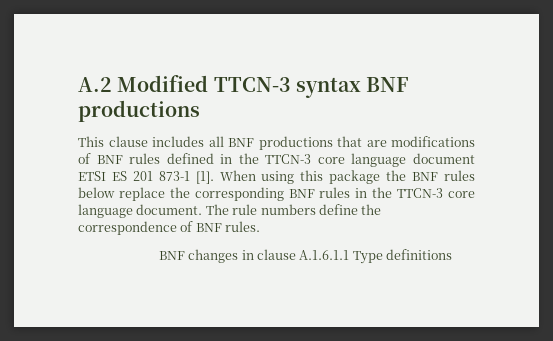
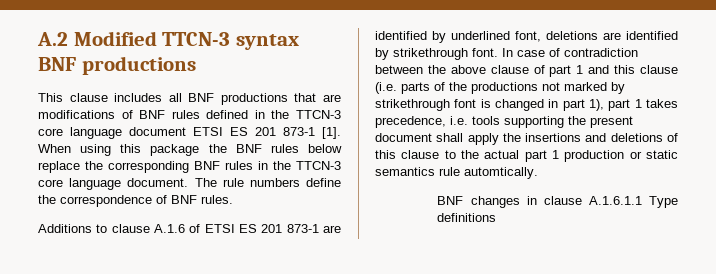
+ Additions to clause A.1.6 of ETSI ES 201 873-1 are identified by underlined font, deletions are identified by strikethrough font. In case of contradiction between the above clause of part 1 and this clause (i.e. parts of the productions not marked by strikethrough font is changed in part 1), part 1 takes precedence, i.e. tools supporting the present document shall apply the insertions and deletions of this clause to the actual part 1 production or static semantics rule automtically.

